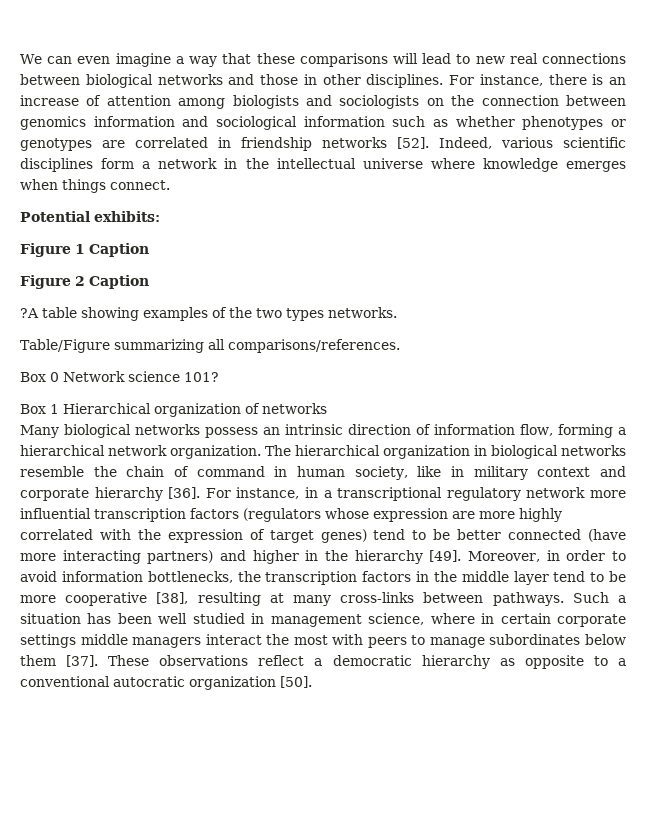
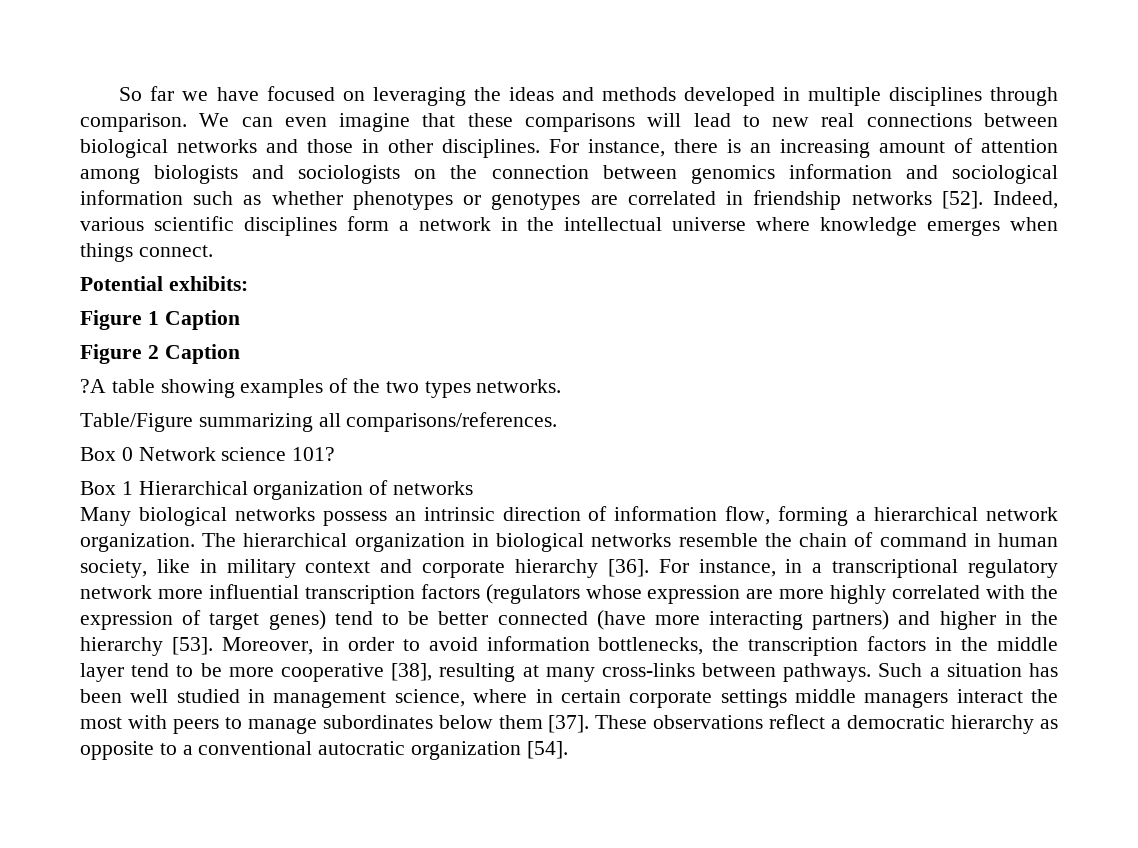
+ So far we have focused on leveraging the ideas and methods developed in multiple disciplines through comparison.
- We can even imagine a way that these comparisons will lead to new real connections between biological networks and those in other disciplines.
+ We can even imagine that these comparisons will lead to new real connections between biological networks and those in other disciplines.
- For instance, there is an increase of attention among biologists and sociologists on the connection between genomics information and sociological information such as whether phenotypes or genotypes are correlated in friendship networks [52].
+ For instance, there is an increasing amount of attention among biologists and sociologists on the connection between genomics information and sociological information such as whether phenotypes or genotypes are correlated in friendship networks [52].
- For instance, in a transcriptional regulatory network more influential transcription factors (regulators whose expression are more highly correlated with the expression of target genes) tend to be better connected (have more interacting partners) and higher in the hierarchy [49].
+ For instance, in a transcriptional regulatory network more influential transcription factors (regulators whose expression are more highly correlated with the expression of target genes) tend to be better connected (have more interacting partners) and higher in the hierarchy [53].
- These observations reflect a democratic hierarchy as opposite to a conventional autocratic organization [50].
+ These observations reflect a democratic hierarchy as opposite to a conventional autocratic organization [54].

